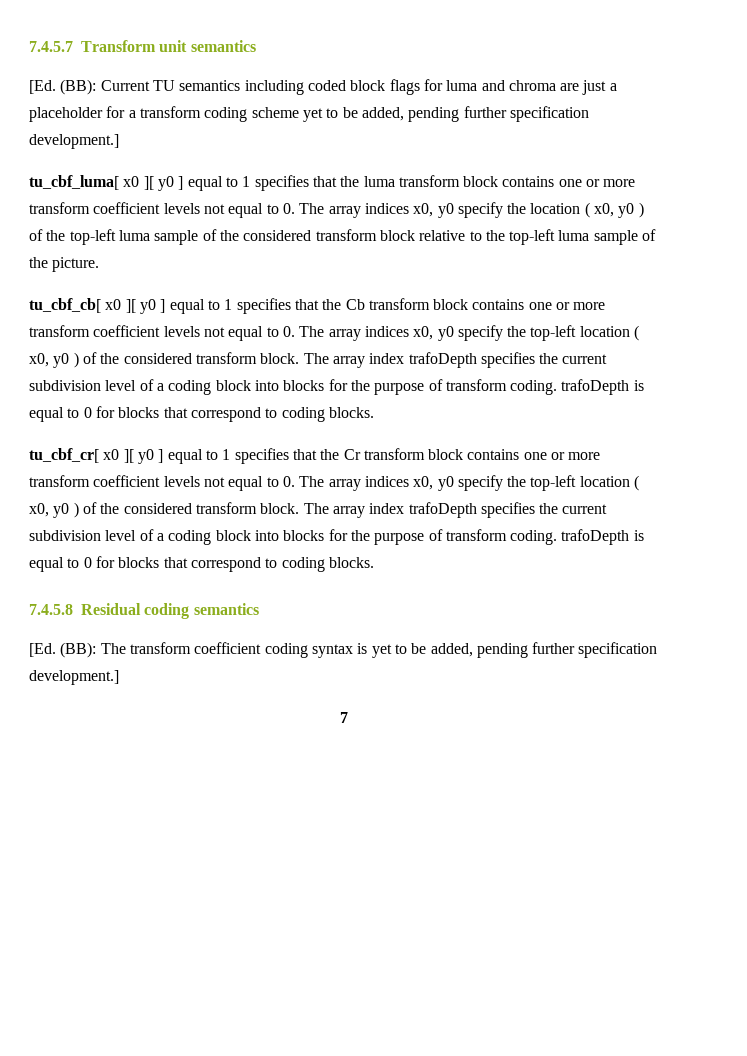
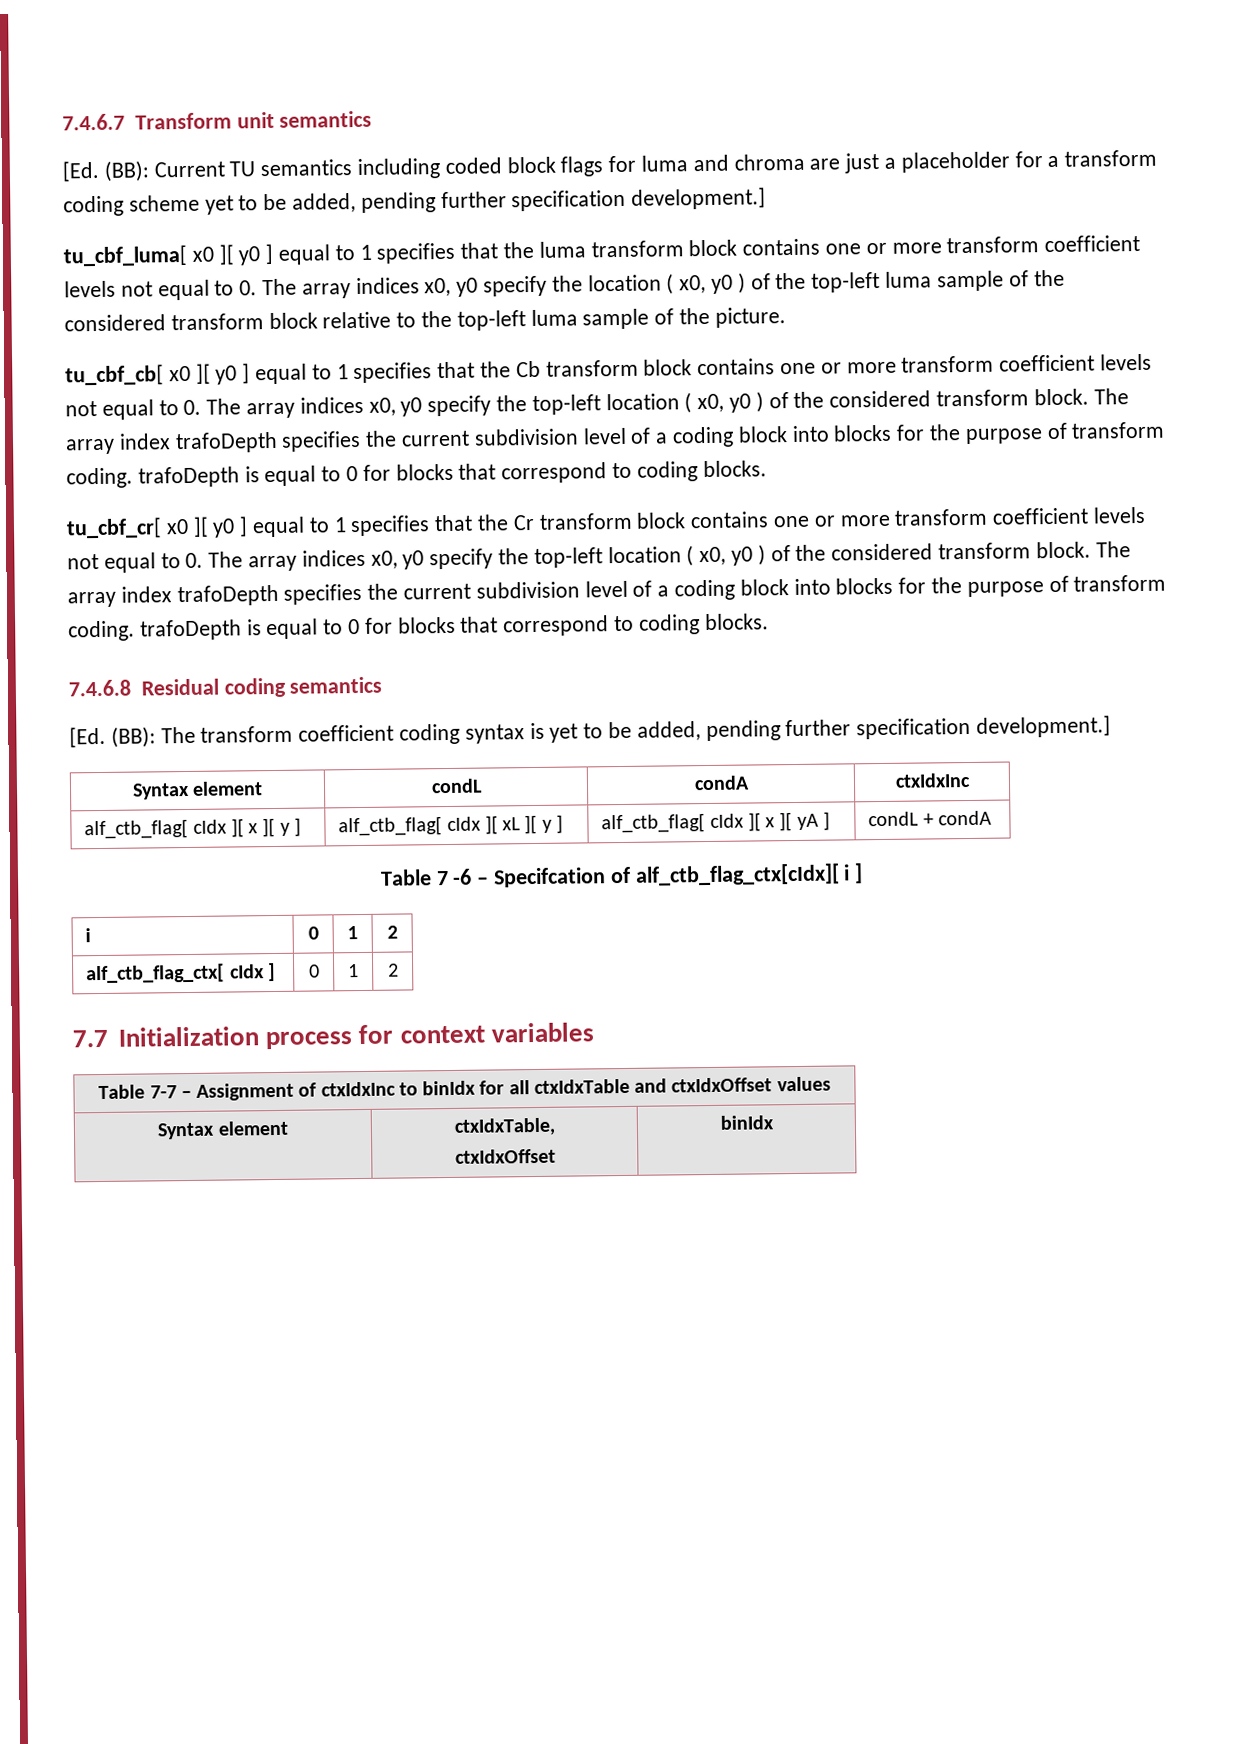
- 7.4.5.7 Transform unit semantics
+ 7.4.6.7 Transform unit semantics
- 7.4.5.8 Residual coding semantics
+ 7.4.6.8 Residual coding semantics
- 7
+ Syntax element | condL | condA | ctxIdxInc
+ alf_ctb_flag[ cIdx ][ x ][ y ] | alf_ctb_flag[ cIdx ][ xL ][ y ] | alf_ctb_flag[ cIdx ][ x ][ yA ] | condL + condA
+ Table 7 -6 – Specifcation of alf_ctb_flag_ctx[cIdx][ i ]
+ i | 0 | 1 | 2
+ alf_ctb_flag_ctx[ cIdx ] | 0 | 1 | 2
+ 7.7 Initialization process for context variables
+ Table 7-7 – Assignment of ctxIdxInc to binIdx for all ctxIdxTable and ctxIdxOffset values
+ Syntax element | ctxIdxTable,
+ ctxIdxOffset | binIdx

